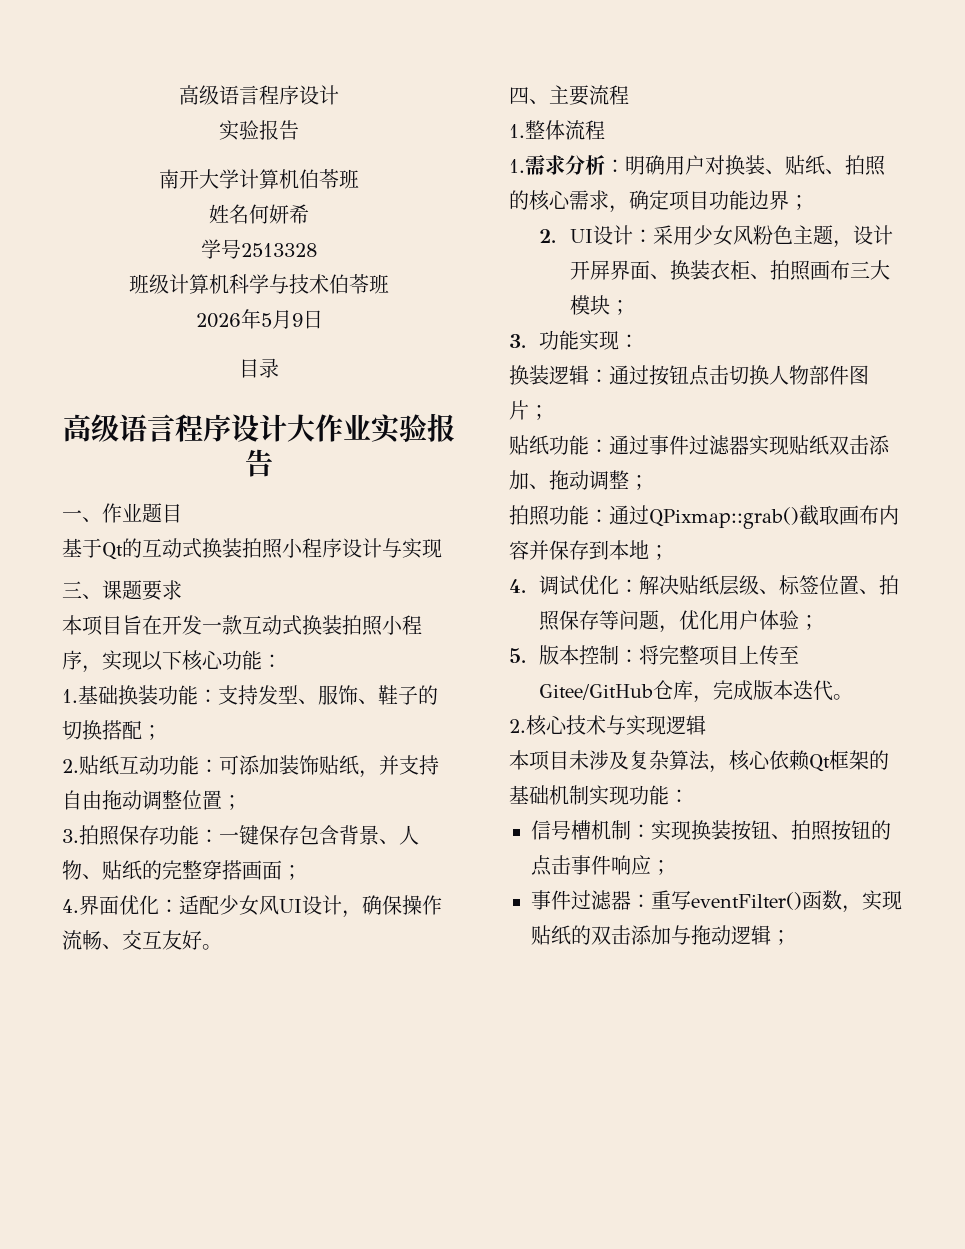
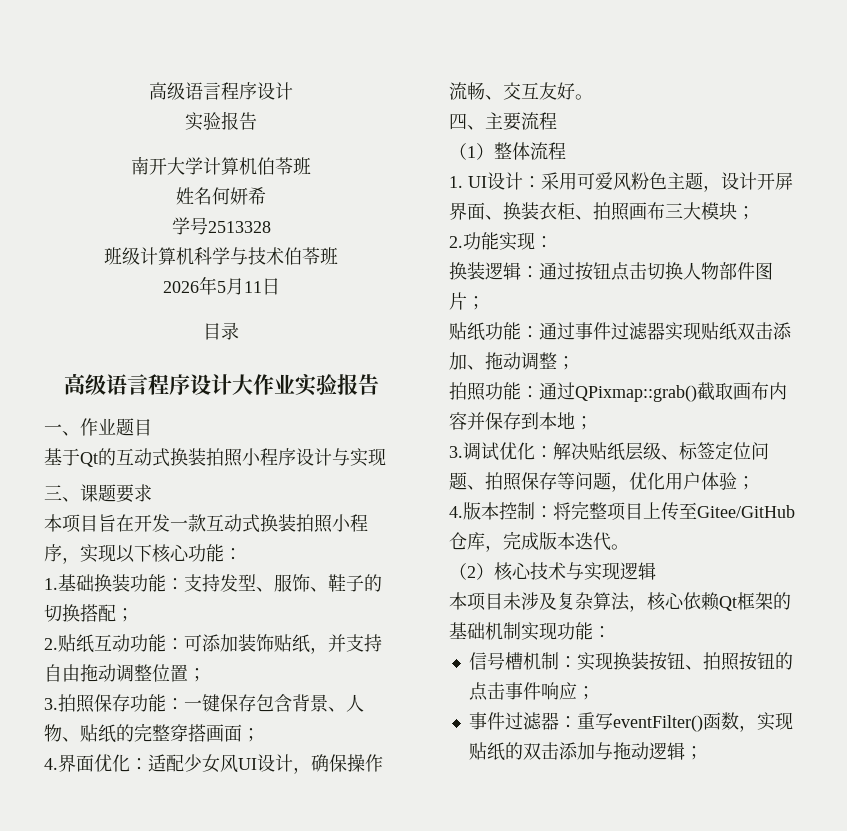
- 2026年5月9日
+ 2026年5月11日
- 1.整体流程
+ （1）整体流程
- 1.需求分析：明确用户对换装、贴纸、拍照的核心需求，确定项目功能边界；
- 2. UI设计：采用少女风粉色主题，设计开屏界面、换装衣柜、拍照画布三大模块；
+ 1. UI设计：采用可爱风粉色主题，设计开屏界面、换装衣柜、拍照画布三大模块；
- 3.功能实现：
+ 2.功能实现：
- 4.调试优化：解决贴纸层级、标签位置、拍照保存等问题，优化用户体验；
+ 3.调试优化：解决贴纸层级、标签定位问题、拍照保存等问题，优化用户体验；
- 5.版本控制：将完整项目上传至Gitee/GitHub仓库，完成版本迭代。
+ 4.版本控制：将完整项目上传至Gitee/GitHub仓库，完成版本迭代。
- 2.核心技术与实现逻辑
+ （2）核心技术与实现逻辑

